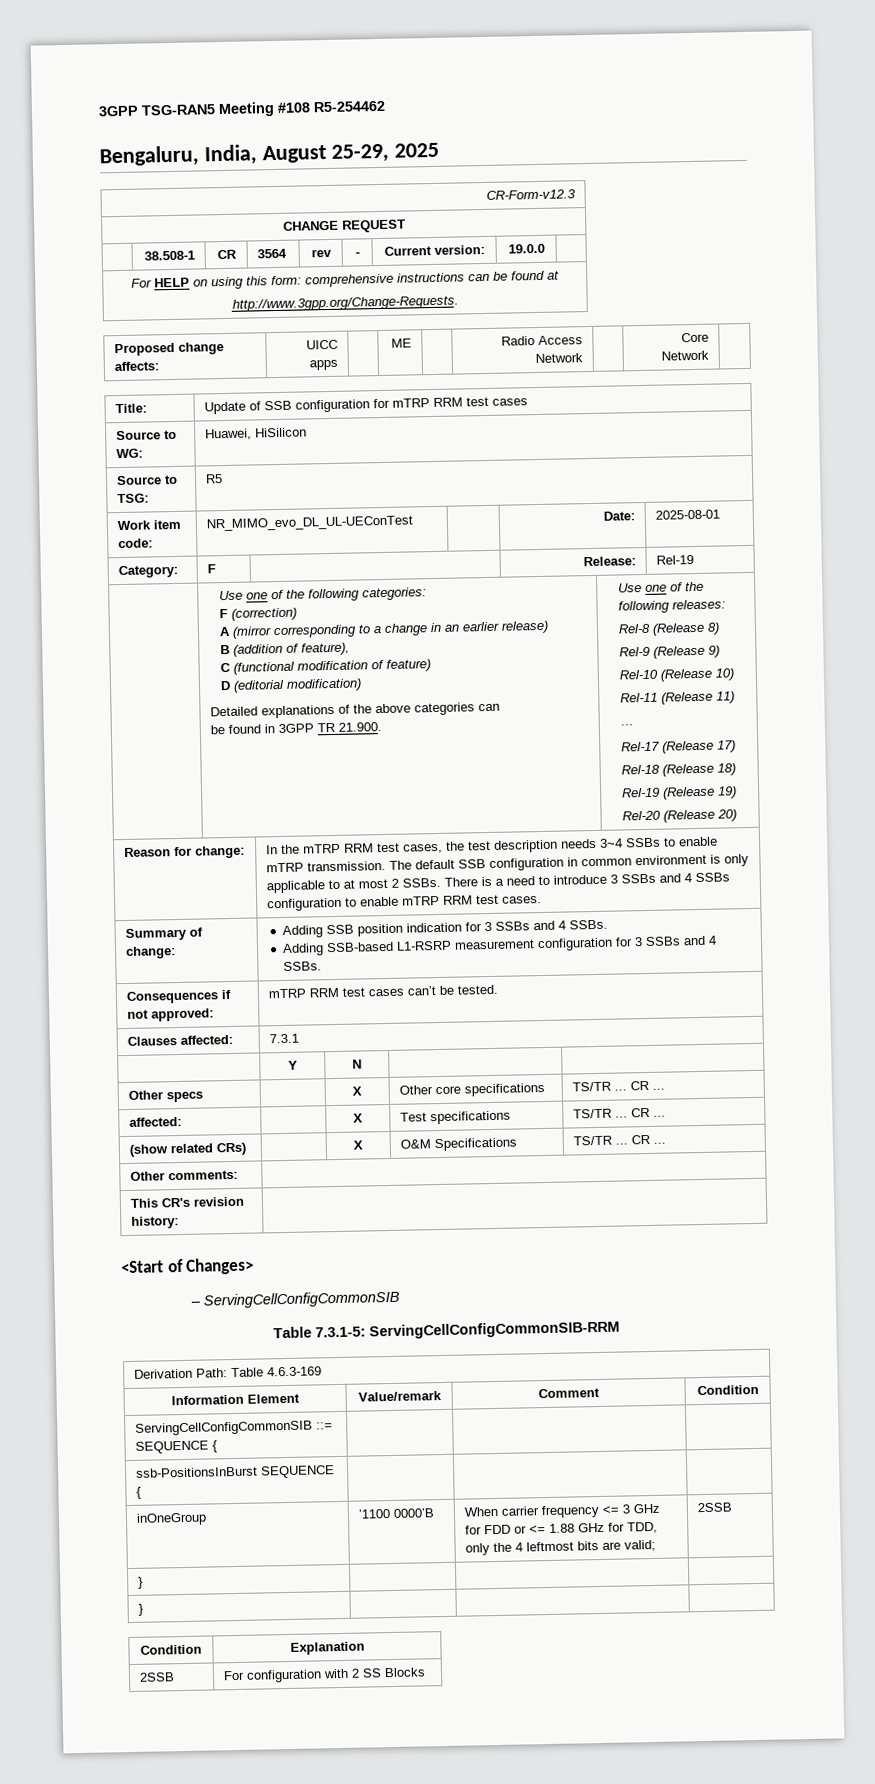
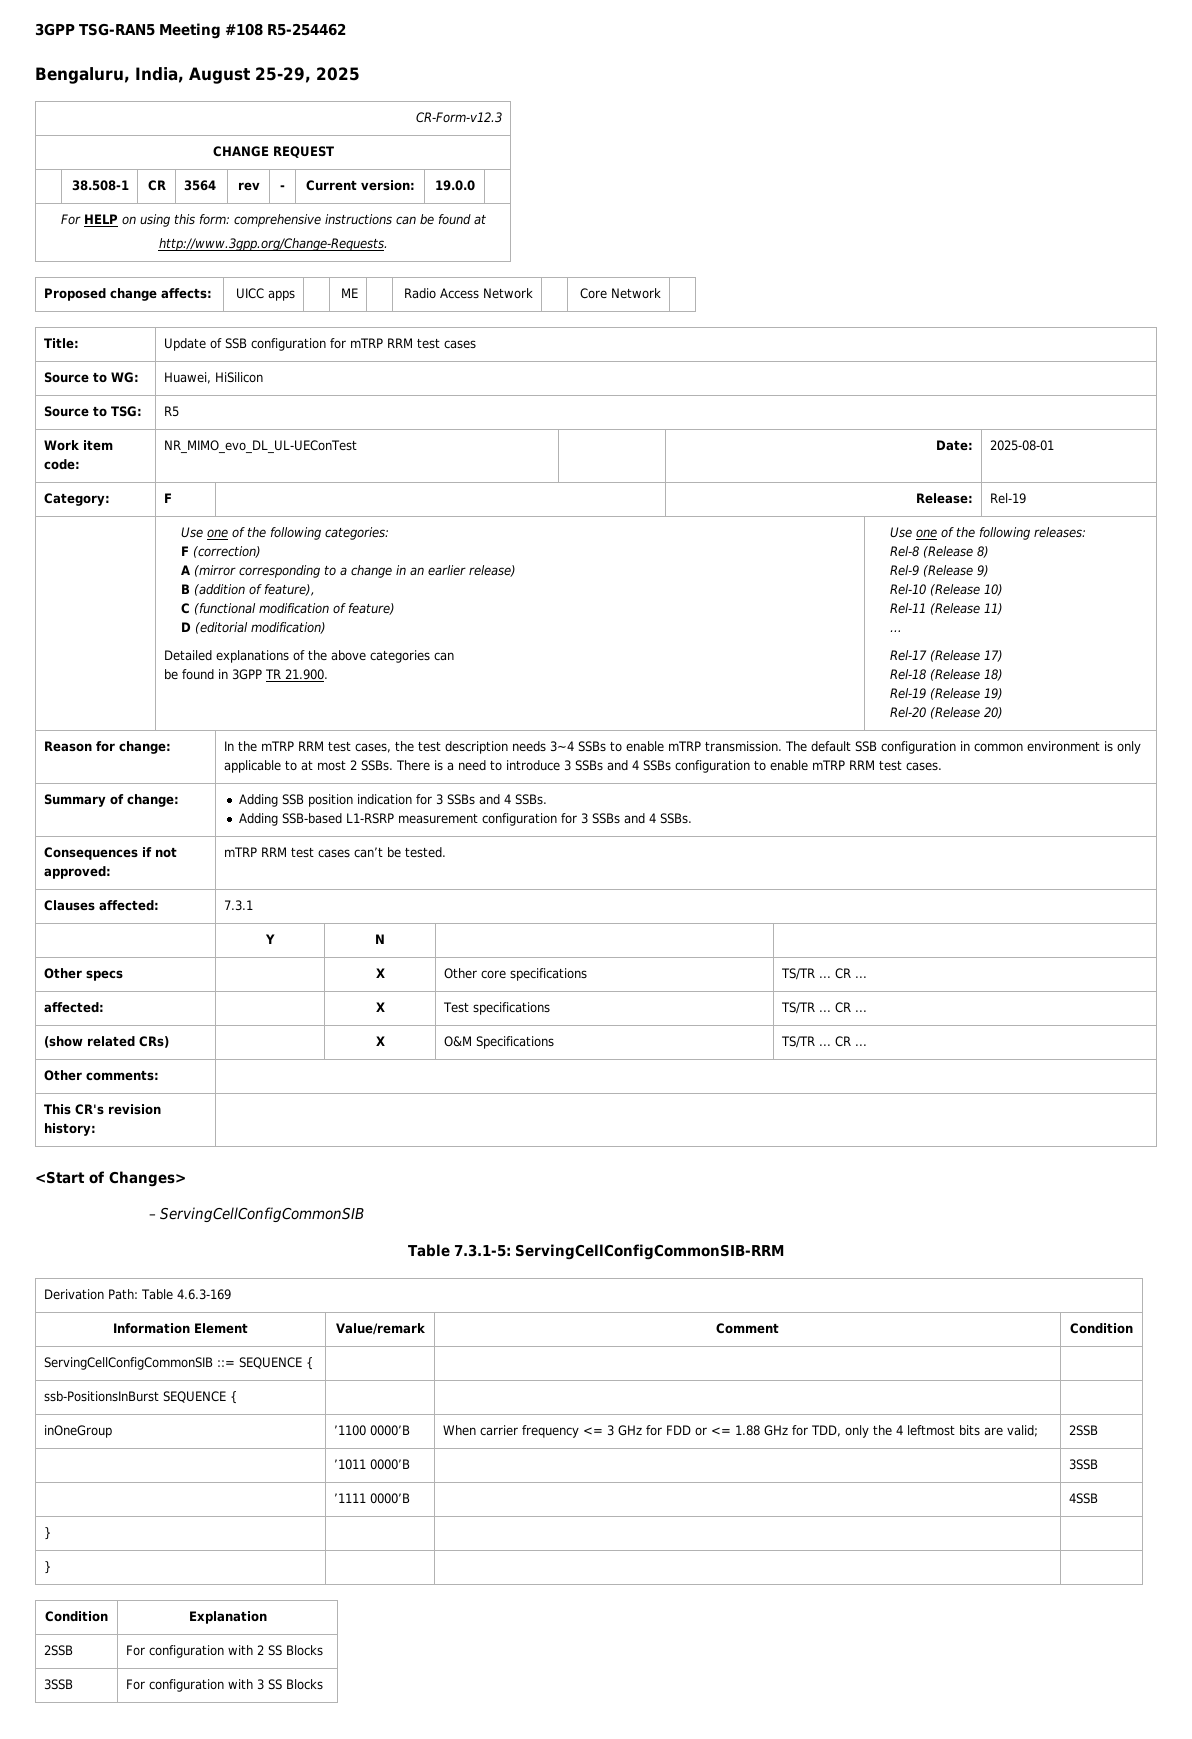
+ | ’1011 0000’B | | 3SSB
+ | ’1111 0000’B | | 4SSB
+ 3SSB | For configuration with 3 SS Blocks

